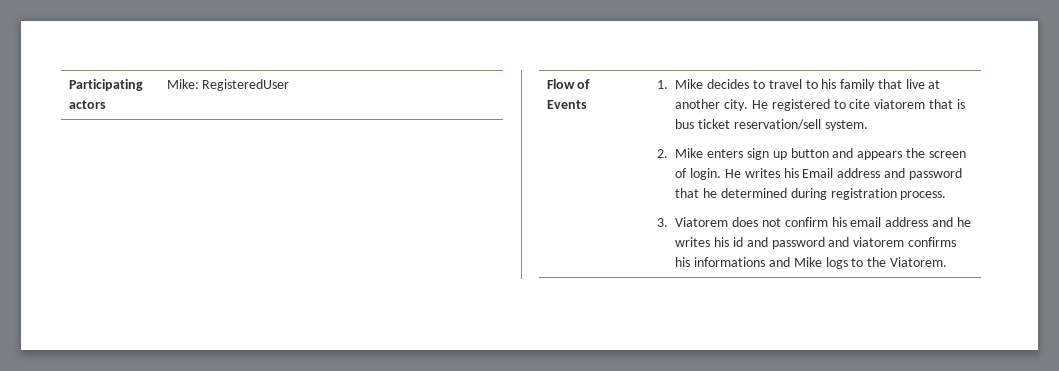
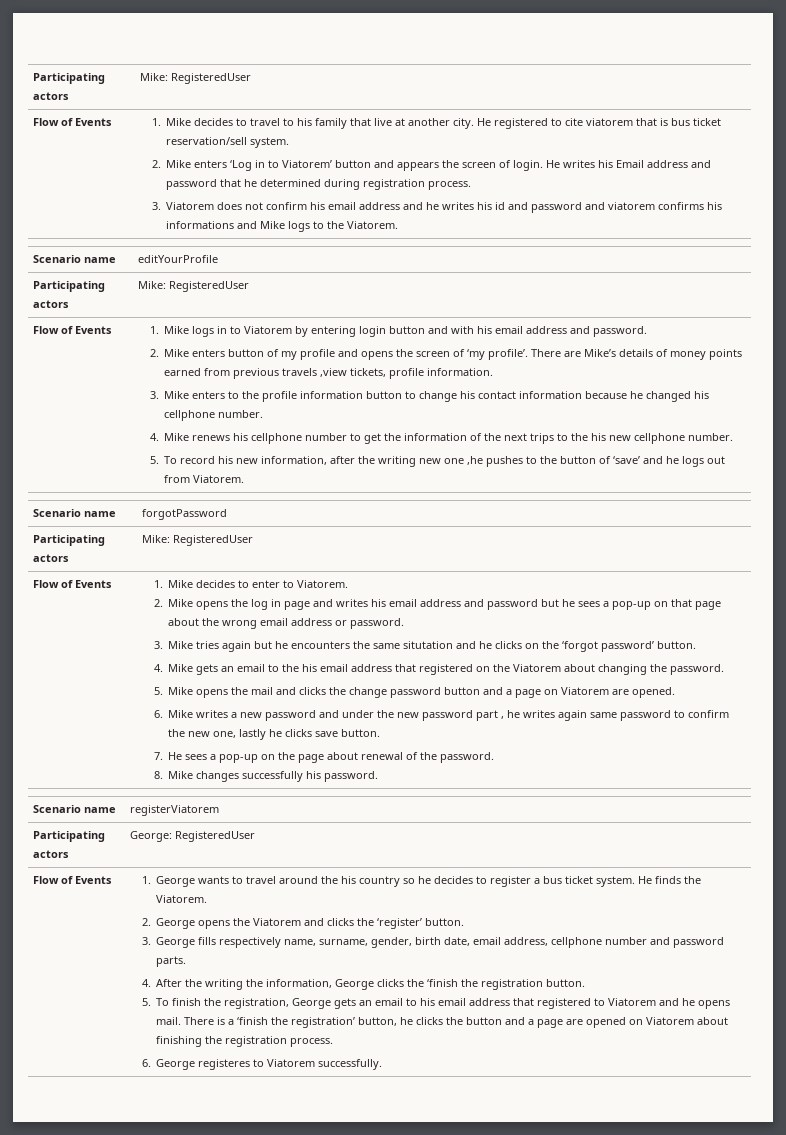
- 2. Mike enters sign up button and appears the screen of login.
+ 2. Mike enters ‘Log in to Viatorem’ button and appears the screen of login.
+ Scenario name | editYourProfile
+ Participating actors | Mike: RegisteredUser
+ Flow of Events | 1. Mike logs in to Viatorem by entering login button and with his email address and password.
+ 2. Mike enters button of my profile and opens the screen of ‘my profile’. There are Mike’s details of money points earned from previous travels ,view tickets, profile information.
+ 3. Mike enters to the profile information button to change his contact information because he changed his cellphone number.
+ 4. Mike renews his cellphone number to get the information of the next trips to the his new cellphone number.
+ 5. To record his new information, after the writing new one ,he pushes to the button of ‘save’ and he logs out from Viatorem.
+ Scenario name | forgotPassword
+ Participating actors | Mike: RegisteredUser
+ Flow of Events | 1. Mike decides to enter to Viatorem.
+ 2. Mike opens the log in page and writes his email address and password but he sees a pop-up on that page about the wrong email address or password.
+ 3. Mike tries again but he encounters the same situtation and he clicks on the ‘forgot password’ button.
+ 4. Mike gets an email to the his email address that registered on the Viatorem about changing the password.
+ 5. Mike opens the mail and clicks the change password button and a page on Viatorem are opened.
+ 6. Mike writes a new password and under the new password part , he writes again same password to confirm the new one, lastly he clicks save button.
+ 7. He sees a pop-up on the page about renewal of the password.
+ 8. Mike changes successfully his password.
+ Scenario name | registerViatorem
+ Participating actors | George: RegisteredUser
+ Flow of Events | 1. George wants to travel around the his country so he decides to register a bus ticket system. He finds the Viatorem.
+ 2. George opens the Viatorem and clicks the ‘register’ button.
+ 3. George fills respectively name, surname, gender, birth date, email address, cellphone number and password parts.
+ 4. After the writing the information, George clicks the ‘finish the registration button.
+ 5. To finish the registration, George gets an email to his email address that registered to Viatorem and he opens mail. There is a ‘finish the registration’ button, he clicks the button and a page are opened on Viatorem about finishing the registration process.
+ 6. George registeres to Viatorem successfully.

